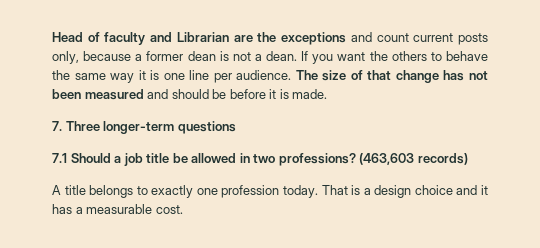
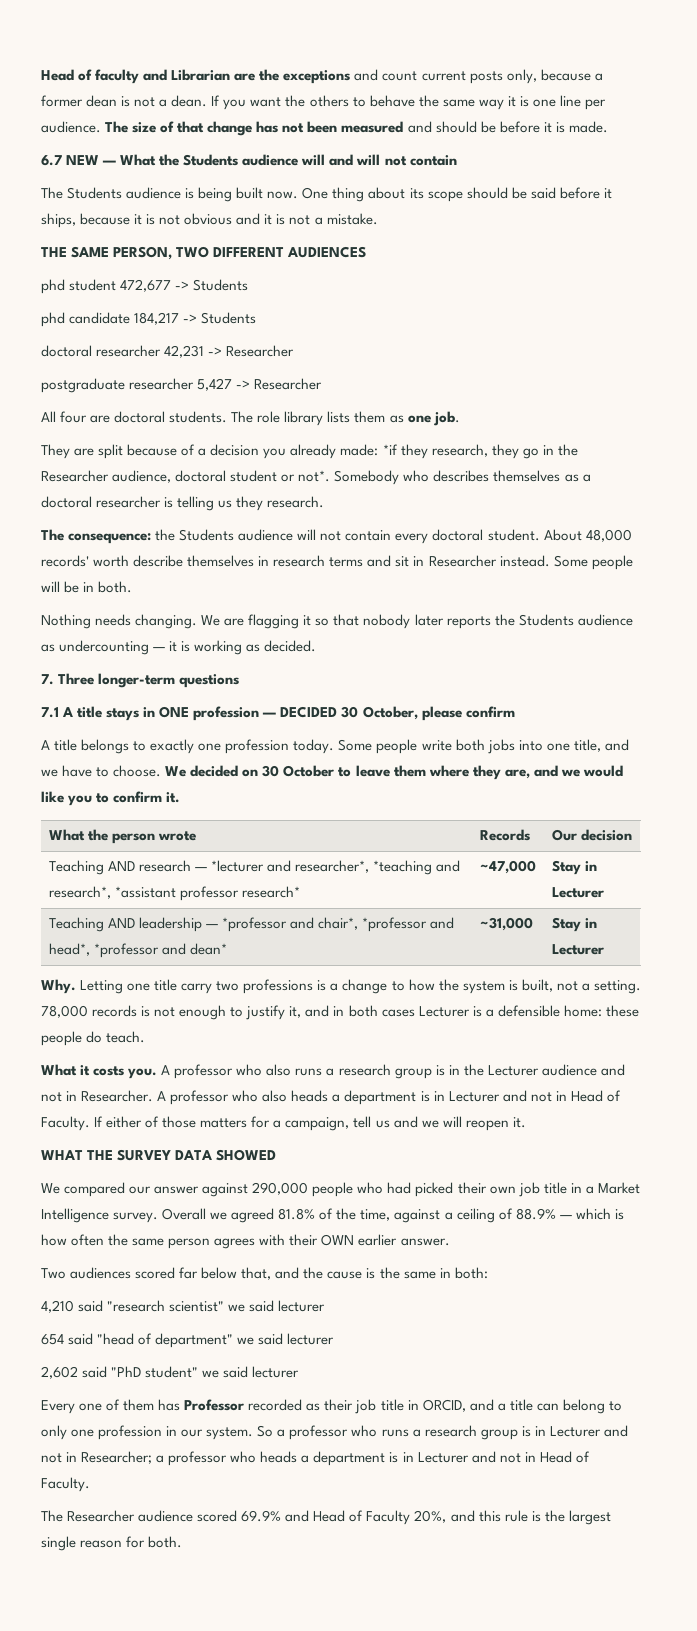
+ 6.7 NEW — What the Students audience will and will not contain
+ The Students audience is being built now. One thing about its scope should be said before it ships, because it is not obvious and it is not a mistake.
+ THE SAME PERSON, TWO DIFFERENT AUDIENCES
+ phd student 472,677 -> Students
+ phd candidate 184,217 -> Students
+ doctoral researcher 42,231 -> Researcher
+ postgraduate researcher 5,427 -> Researcher
+ All four are doctoral students. The role library lists them as one job.
+ They are split because of a decision you already made: *if they research, they go in the Researcher audience, doctoral student or not*. Somebody who describes themselves as a doctoral researcher is telling us they research.
+ The consequence: the Students audience will not contain every doctoral student. About 48,000 records' worth describe themselves in research terms and sit in Researcher instead. Some people will be in both.
+ Nothing needs changing. We are flagging it so that nobody later reports the Students audience as undercounting — it is working as decided.
- 7.1 Should a job title be allowed in two professions? (463,603 records)
+ 7.1 A title stays in ONE profession — DECIDED 30 October, please confirm
- That is a design choice and it has a measurable cost.
+ Some people write both jobs into one title, and we have to choose. We decided on 30 October to leave them where they are, and we would like you to confirm it.
+ What the person wrote | Records | Our decision
+ Teaching AND research — *lecturer and researcher*, *teaching and research*, *assistant professor research* | ~47,000 | Stay in Lecturer
+ Teaching AND leadership — *professor and chair*, *professor and head*, *professor and dean* | ~31,000 | Stay in Lecturer
+ Why. Letting one title carry two professions is a change to how the system is built, not a setting. 78,000 records is not enough to justify it, and in both cases Lecturer is a defensible home: these people do teach.
+ What it costs you. A professor who also runs a research group is in the Lecturer audience and not in Researcher. A professor who also heads a department is in Lecturer and not in Head of Faculty. If either of those matters for a campaign, tell us and we will reopen it.
+ WHAT THE SURVEY DATA SHOWED
+ We compared our answer against 290,000 people who had picked their own job title in a Market Intelligence survey. Overall we agreed 81.8% of the time, against a ceiling of 88.9% — which is how often the same person agrees with their OWN earlier answer.
+ Two audiences scored far below that, and the cause is the same in both:
+ 4,210 said "research scientist" we said lecturer
+ 654 said "head of department" we said lecturer
+ 2,602 said "PhD student" we said lecturer
+ Every one of them has Professor recorded as their job title in ORCID, and a title can belong to only one profession in our system. So a professor who runs a research group is in Lecturer and not in Researcher; a professor who heads a department is in Lecturer and not in Head of Faculty.
+ The Researcher audience scored 69.9% and Head of Faculty 20%, and this rule is the largest single reason for both.

